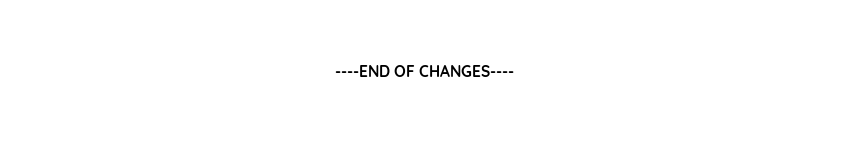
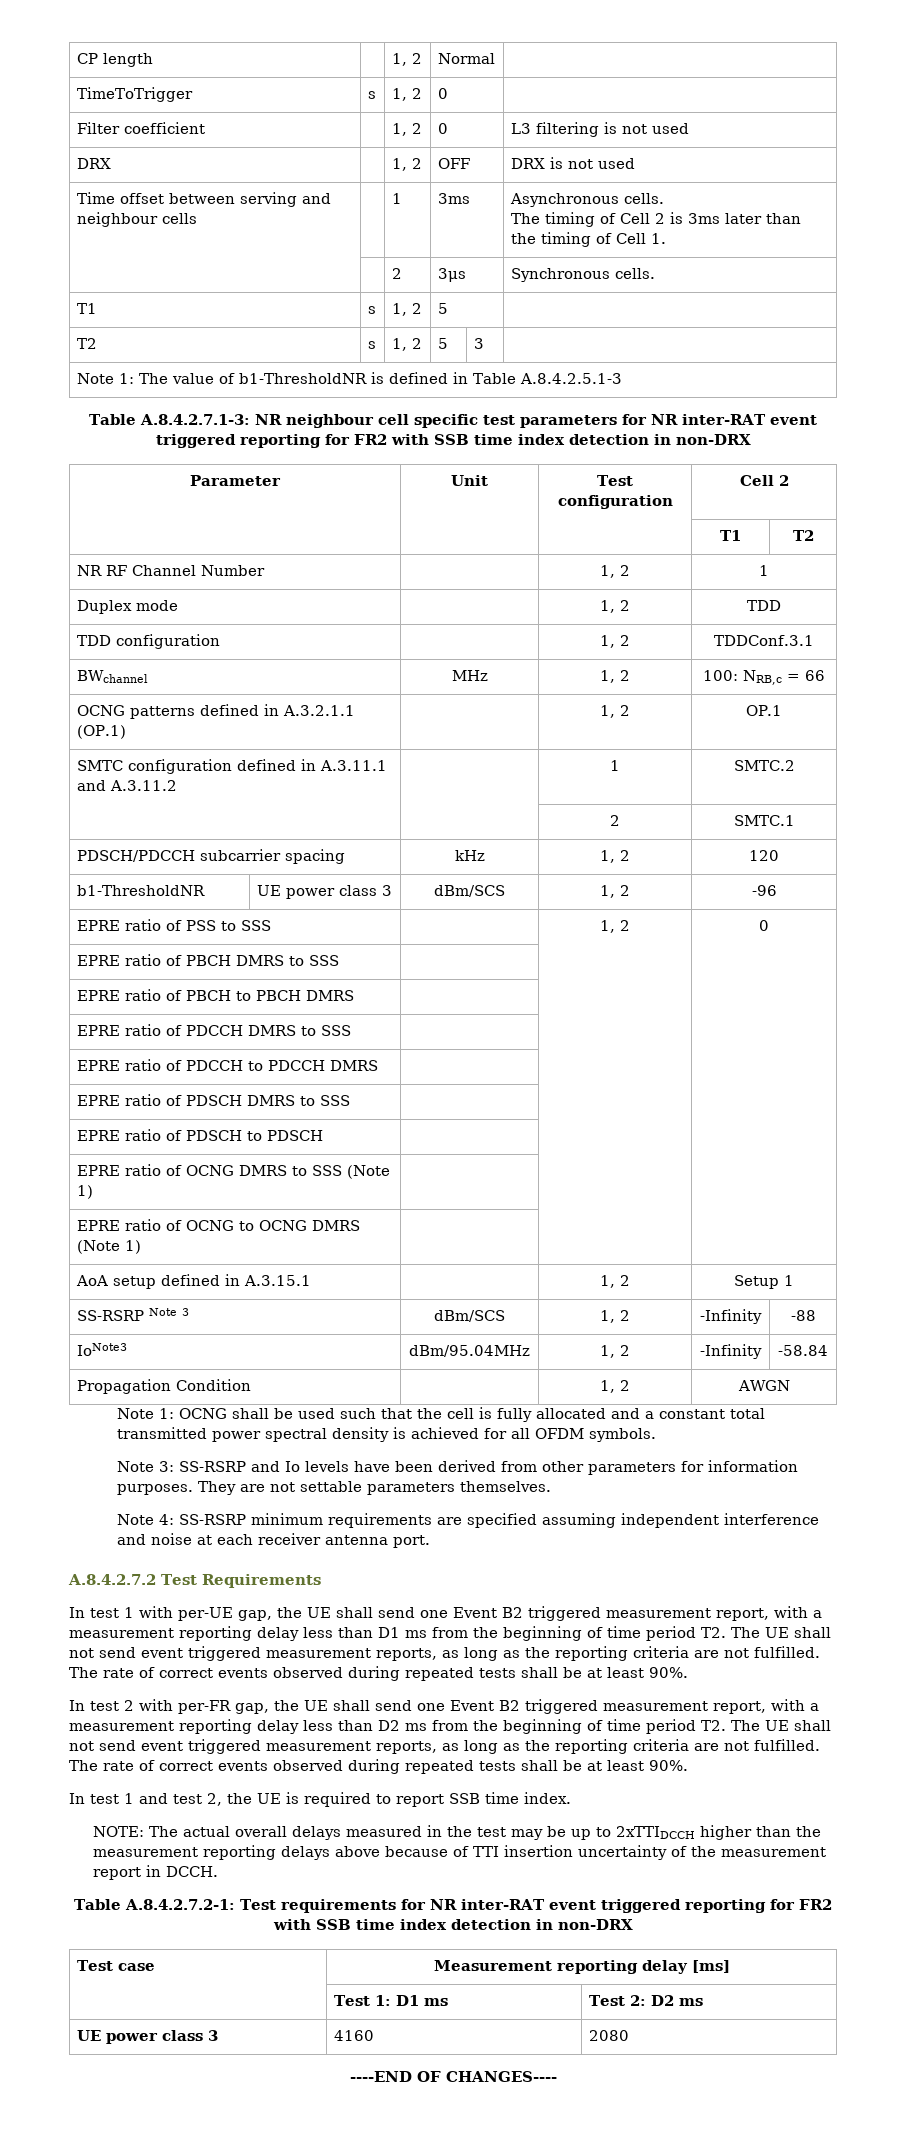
+ CP length | | 1, 2 | Normal |
+ TimeToTrigger | s | 1, 2 | 0 |
+ Filter coefficient | | 1, 2 | 0 | L3 filtering is not used
+ DRX | | 1, 2 | OFF | DRX is not used
+ Time offset between serving and neighbour cells | | 1 | 3ms | Asynchronous cells.
+ The timing of Cell 2 is 3ms later than the timing of Cell 1.
+ | | 2 | 3μs | Synchronous cells.
+ T1 | s | 1, 2 | 5 |
+ T2 | s | 1, 2 | 5 | 3 |
+ Note 1: The value of b1-ThresholdNR is defined in Table A.8.4.2.5.1-3
+ Table A.8.4.2.7.1-3: NR neighbour cell specific test parameters for NR inter-RAT event triggered reporting for FR2 with SSB time index detection in non-DRX
+ Parameter | Unit | Test configuration | Cell 2
+ | | | T1 | T2
+ NR RF Channel Number | | 1, 2 | 1
+ Duplex mode | | 1, 2 | TDD
+ TDD configuration | | 1, 2 | TDDConf.3.1
+ BWchannel | MHz | 1, 2 | 100: NRB,c = 66
+ OCNG patterns defined in A.3.2.1.1 (OP.1) | | 1, 2 | OP.1
+ SMTC configuration defined in A.3.11.1 and A.3.11.2 | | 1 | SMTC.2
+ | | 2 | SMTC.1
+ PDSCH/PDCCH subcarrier spacing | kHz | 1, 2 | 120
+ b1-ThresholdNR | UE power class 3 | dBm/SCS | 1, 2 | -96
+ EPRE ratio of PSS to SSS | | 1, 2 | 0
+ EPRE ratio of PBCH DMRS to SSS | | |
+ EPRE ratio of PBCH to PBCH DMRS | | |
+ EPRE ratio of PDCCH DMRS to SSS | | |
+ EPRE ratio of PDCCH to PDCCH DMRS | | |
+ EPRE ratio of PDSCH DMRS to SSS | | |
+ EPRE ratio of PDSCH to PDSCH | | |
+ EPRE ratio of OCNG DMRS to SSS (Note 1) | | |
+ EPRE ratio of OCNG to OCNG DMRS (Note 1) | | |
+ AoA setup defined in A.3.15.1 | | 1, 2 | Setup 1
+ SS-RSRP Note 3 | dBm/SCS | 1, 2 | -Infinity | -88
+ IoNote3 | dBm/95.04MHz | 1, 2 | -Infinity | -58.84
+ Propagation Condition | | 1, 2 | AWGN
+ Note 1: OCNG shall be used such that the cell is fully allocated and a constant total transmitted power spectral density is achieved for all OFDM symbols.
+ Note 3: SS-RSRP and Io levels have been derived from other parameters for information purposes. They are not settable parameters themselves.
+ Note 4: SS-RSRP minimum requirements are specified assuming independent interference and noise at each receiver antenna port.
+ A.8.4.2.7.2 Test Requirements
+ In test 1 with per-UE gap, the UE shall send one Event B2 triggered measurement report, with a measurement reporting delay less than D1 ms from the beginning of time period T2. The UE shall not send event triggered measurement reports, as long as the reporting criteria are not fulfilled. The rate of correct events observed during repeated tests shall be at least 90%.
+ In test 2 with per-FR gap, the UE shall send one Event B2 triggered measurement report, with a measurement reporting delay less than D2 ms from the beginning of time period T2. The UE shall not send event triggered measurement reports, as long as the reporting criteria are not fulfilled. The rate of correct events observed during repeated tests shall be at least 90%.
+ In test 1 and test 2, the UE is required to report SSB time index.
+ NOTE: The actual overall delays measured in the test may be up to 2xTTIDCCH higher than the measurement reporting delays above because of TTI insertion uncertainty of the measurement report in DCCH.
+ Table A.8.4.2.7.2-1: Test requirements for NR inter-RAT event triggered reporting for FR2 with SSB time index detection in non-DRX
+ Test case | Measurement reporting delay [ms]
+ | Test 1: D1 ms | Test 2: D2 ms
+ UE power class 3 | 4160 | 2080

